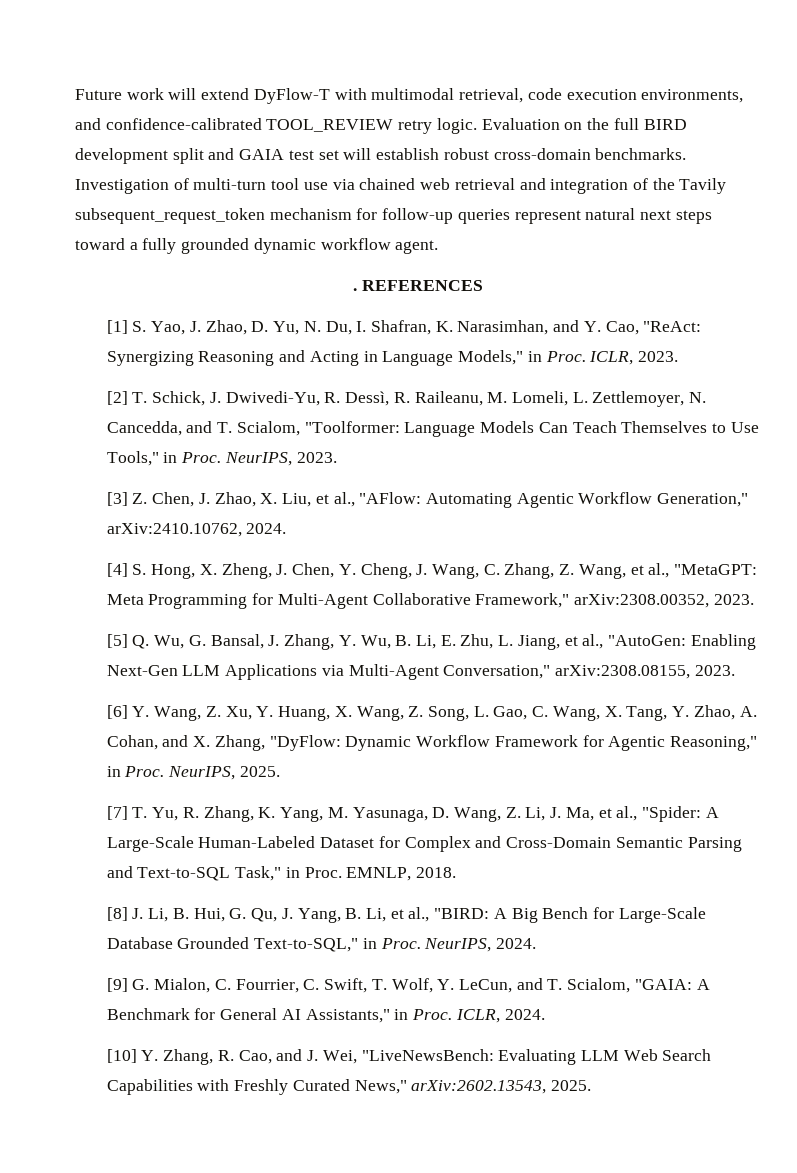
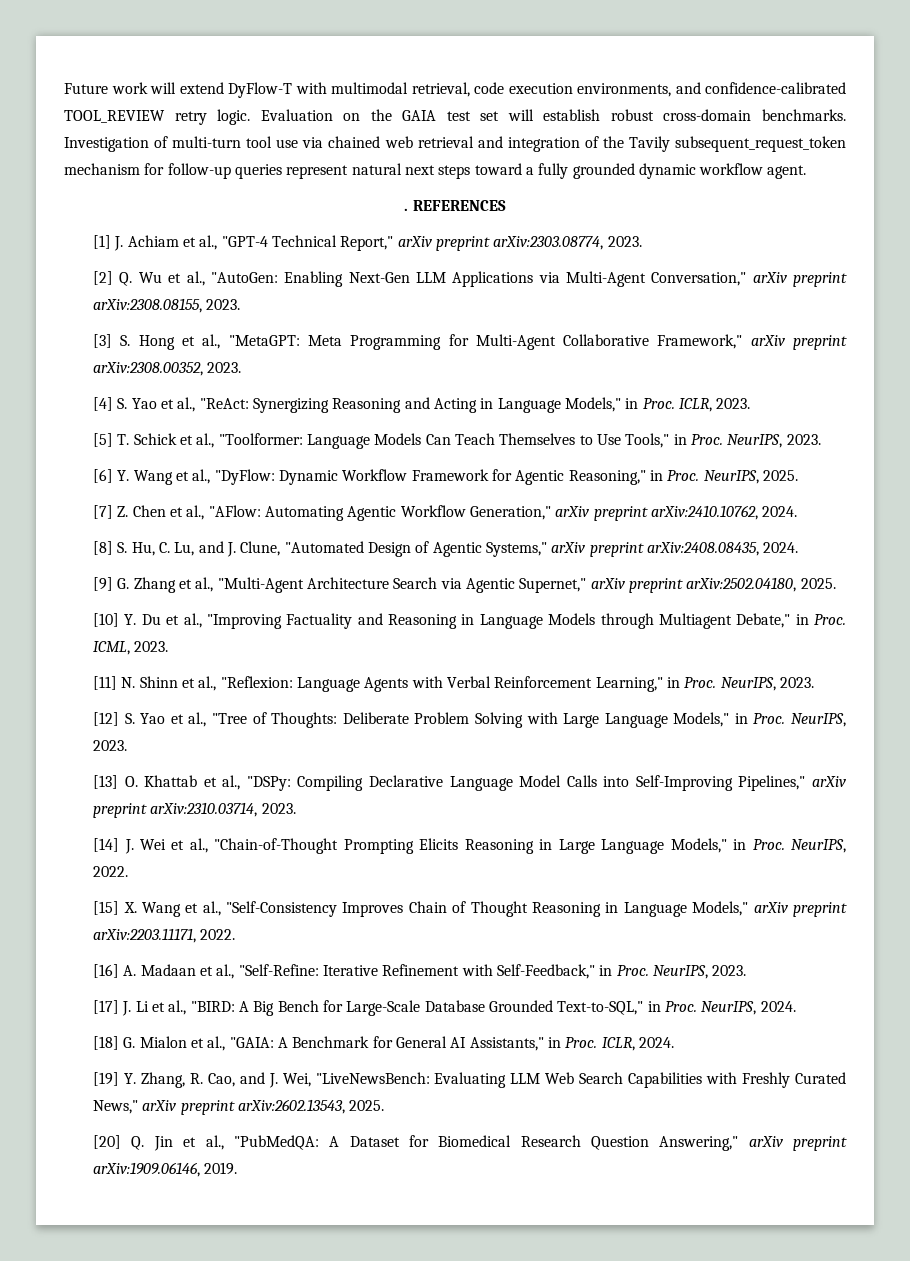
- Evaluation on the full BIRD development split and GAIA test set will establish robust cross-domain benchmarks.
+ Evaluation on the GAIA test set will establish robust cross-domain benchmarks.
- [1] S. Yao, J. Zhao, D. Yu, N. Du, I. Shafran, K. Narasimhan, and Y. Cao, "ReAct: Synergizing Reasoning and Acting in Language Models," in Proc.
+ [1] J. Achiam et al., "GPT-4 Technical Report," arXiv preprint arXiv:2303.08774, 2023.
+ [2] Q. Wu et al., "AutoGen: Enabling Next-Gen LLM Applications via Multi-Agent Conversation," arXiv preprint arXiv:2308.08155, 2023.
+ [3] S. Hong et al., "MetaGPT: Meta Programming for Multi-Agent Collaborative Framework," arXiv preprint arXiv:2308.00352, 2023.
+ [4] S. Yao et al., "ReAct: Synergizing Reasoning and Acting in Language Models," in Proc.
- [2] T. Schick, J. Dwivedi-Yu, R. Dessì, R. Raileanu, M. Lomeli, L. Zettlemoyer, N. Cancedda, and T. Scialom, "Toolformer: Language Models Can Teach Themselves to Use Tools," in Proc.
+ [5] T. Schick et al., "Toolformer: Language Models Can Teach Themselves to Use Tools," in Proc.
- [3] Z. Chen, J. Zhao, X. Liu, et al., "AFlow: Automating Agentic Workflow Generation," arXiv:2410.10762, 2024.
- [4] S. Hong, X. Zheng, J. Chen, Y. Cheng, J. Wang, C. Zhang, Z. Wang, et al., "MetaGPT: Meta Programming for Multi-Agent Collaborative Framework," arXiv:2308.00352, 2023.
- [5] Q. Wu, G. Bansal, J. Zhang, Y. Wu, B. Li, E. Zhu, L. Jiang, et al., "AutoGen: Enabling Next-Gen LLM Applications via Multi-Agent Conversation," arXiv:2308.08155, 2023.
- [6] Y. Wang, Z. Xu, Y. Huang, X. Wang, Z. Song, L. Gao, C. Wang, X. Tang, Y. Zhao, A. Cohan, and X. Zhang, "DyFlow: Dynamic Workflow Framework for Agentic Reasoning," in Proc.
+ [6] Y. Wang et al., "DyFlow: Dynamic Workflow Framework for Agentic Reasoning," in Proc.
- [7] T. Yu, R. Zhang, K. Yang, M. Yasunaga, D. Wang, Z. Li, J. Ma, et al., "Spider: A Large-Scale Human-Labeled Dataset for Complex and Cross-Domain Semantic Parsing and Text-to-SQL Task," in Proc. EMNLP, 2018.
- [8] J. Li, B. Hui, G. Qu, J. Yang, B. Li, et al., "BIRD: A Big Bench for Large-Scale Database Grounded Text-to-SQL," in Proc.
+ [7] Z. Chen et al., "AFlow: Automating Agentic Workflow Generation," arXiv preprint arXiv:2410.10762, 2024.
+ [8] S. Hu, C. Lu, and J. Clune, "Automated Design of Agentic Systems," arXiv preprint arXiv:2408.08435, 2024.
+ [9] G. Zhang et al., "Multi-Agent Architecture Search via Agentic Supernet," arXiv preprint arXiv:2502.04180, 2025.
+ [10] Y. Du et al., "Improving Factuality and Reasoning in Language Models through Multiagent Debate," in Proc. ICML, 2023.
+ [11] N. Shinn et al., "Reflexion: Language Agents with Verbal Reinforcement Learning," in Proc. NeurIPS, 2023.
+ [12] S. Yao et al., "Tree of Thoughts: Deliberate Problem Solving with Large Language Models," in Proc. NeurIPS, 2023.
+ [13] O. Khattab et al., "DSPy: Compiling Declarative Language Model Calls into Self-Improving Pipelines," arXiv preprint arXiv:2310.03714, 2023.
+ [14] J. Wei et al., "Chain-of-Thought Prompting Elicits Reasoning in Large Language Models," in Proc. NeurIPS, 2022.
+ [15] X. Wang et al., "Self-Consistency Improves Chain of Thought Reasoning in Language Models," arXiv preprint arXiv:2203.11171, 2022.
+ [16] A. Madaan et al., "Self-Refine: Iterative Refinement with Self-Feedback," in Proc. NeurIPS, 2023.
+ [17] J. Li et al., "BIRD: A Big Bench for Large-Scale Database Grounded Text-to-SQL," in Proc.
- [9] G. Mialon, C. Fourrier, C. Swift, T. Wolf, Y. LeCun, and T. Scialom, "GAIA: A Benchmark for General AI Assistants," in Proc.
+ [18] G. Mialon et al., "GAIA: A Benchmark for General AI Assistants," in Proc.
- [10] Y. Zhang, R. Cao, and J. Wei, "LiveNewsBench: Evaluating LLM Web Search Capabilities with Freshly Curated News," arXiv:2602.13543, 2025.
+ [19] Y. Zhang, R. Cao, and J. Wei, "LiveNewsBench: Evaluating LLM Web Search Capabilities with Freshly Curated News," arXiv preprint arXiv:2602.13543, 2025.
+ [20] Q. Jin et al., "PubMedQA: A Dataset for Biomedical Research Question Answering," arXiv preprint arXiv:1909.06146, 2019.

